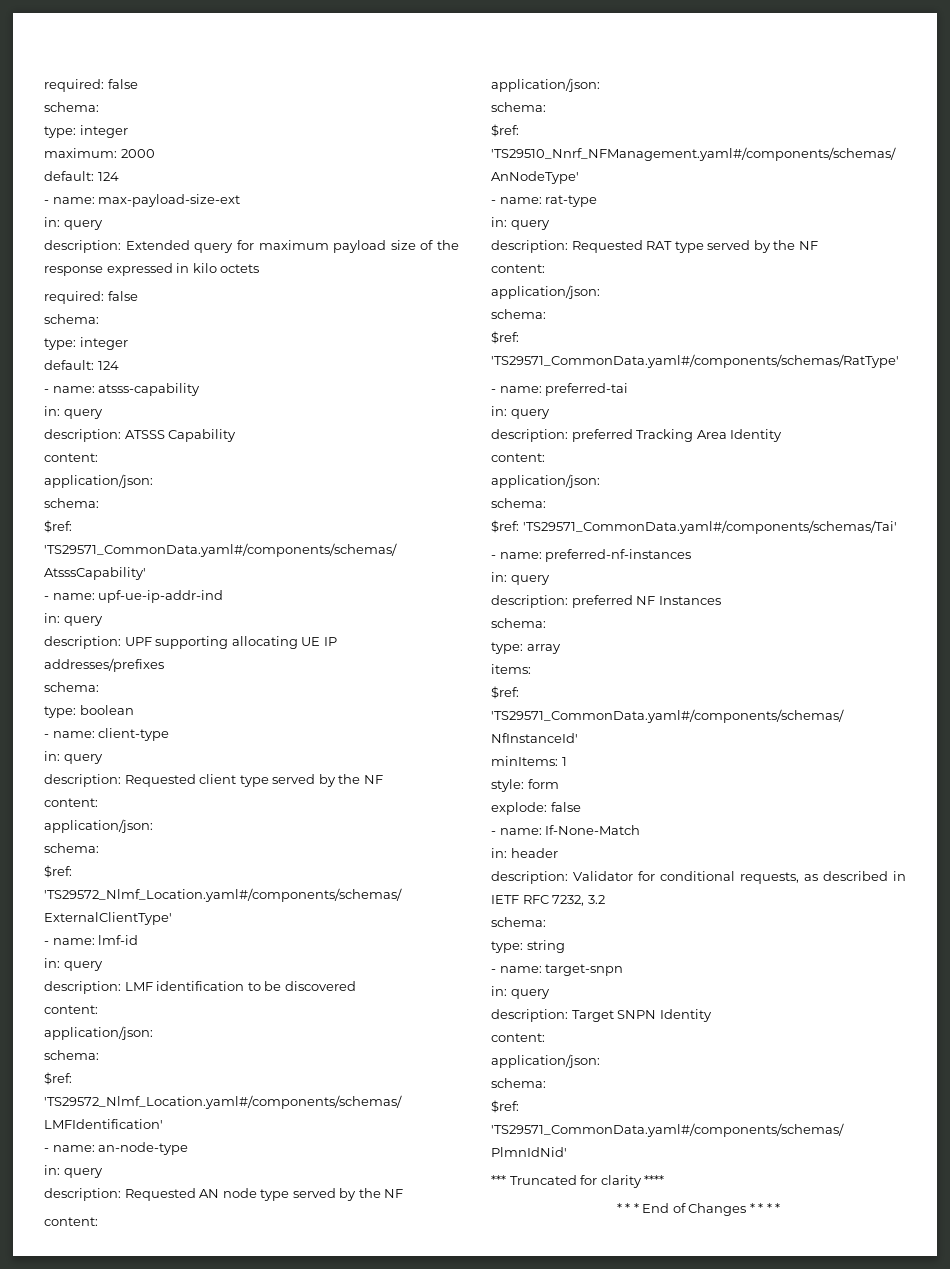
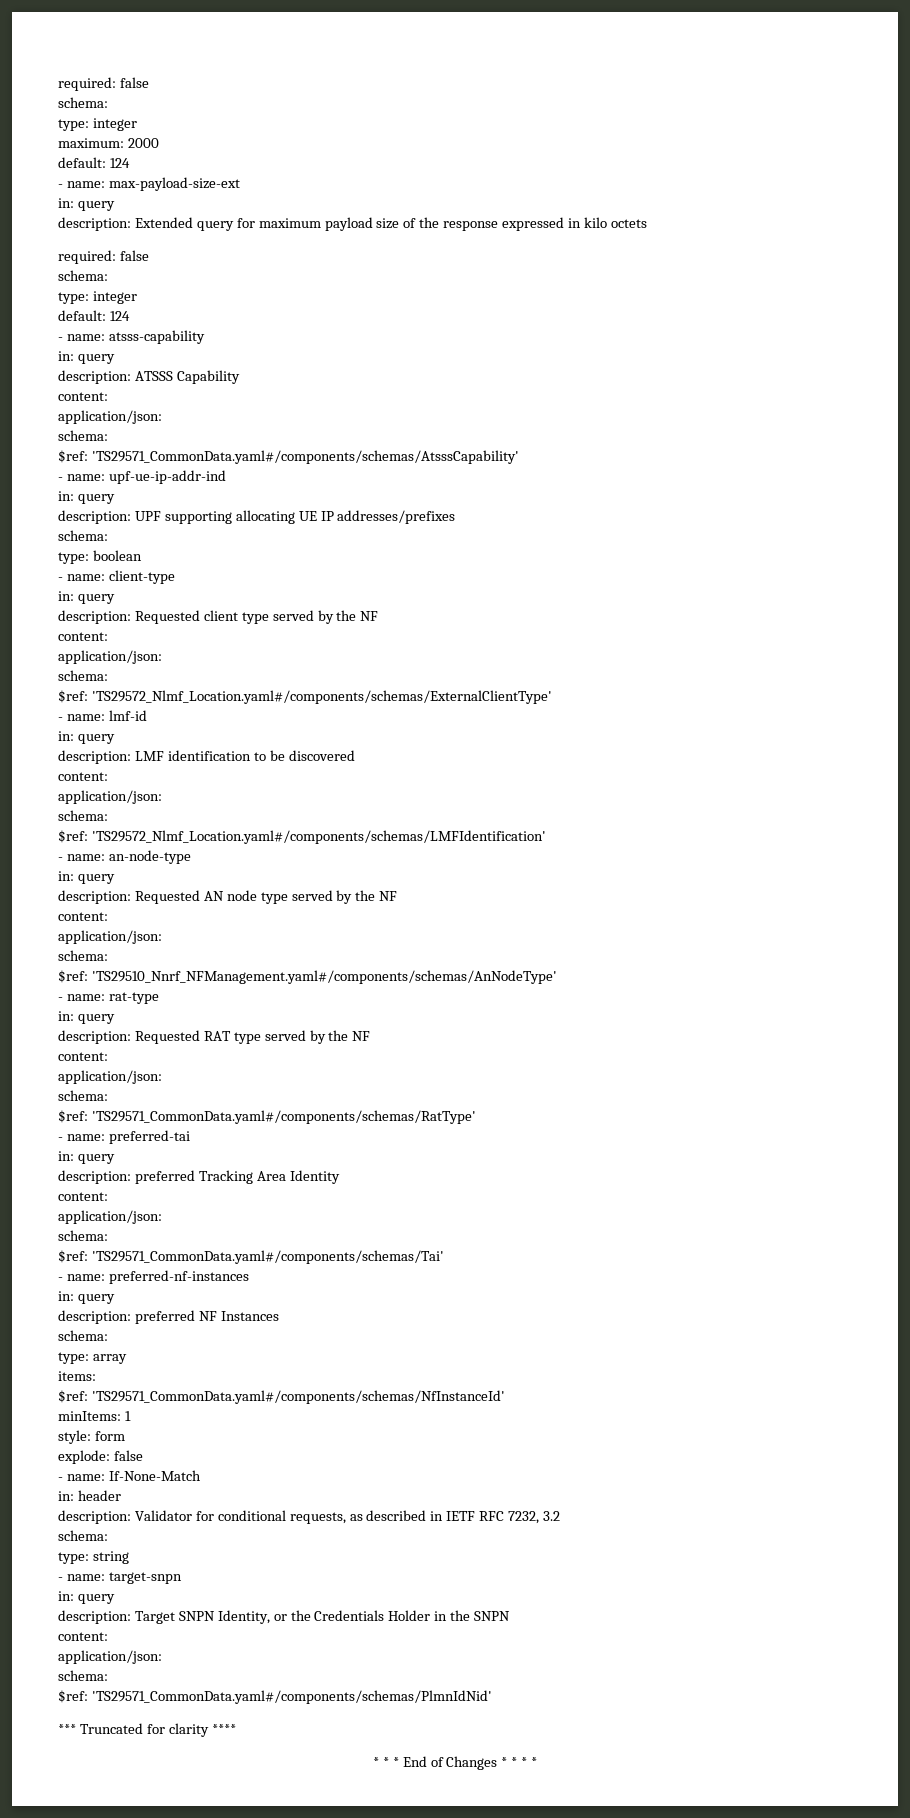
- description: Target SNPN Identity
+ description: Target SNPN Identity, or the Credentials Holder in the SNPN

